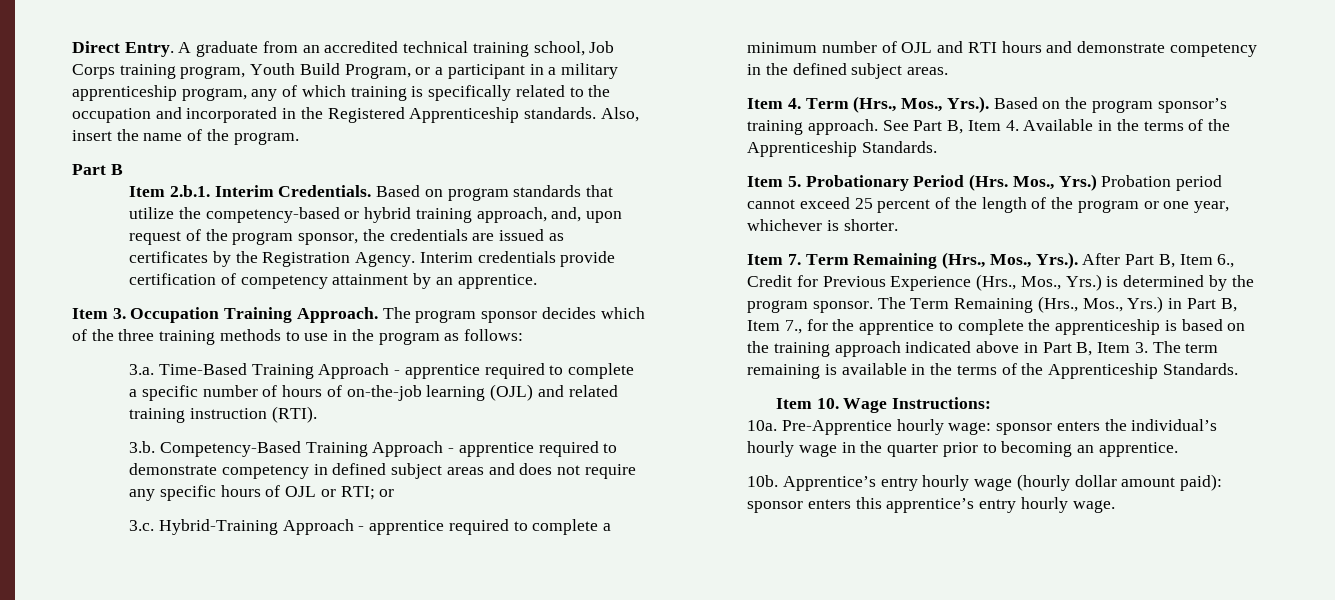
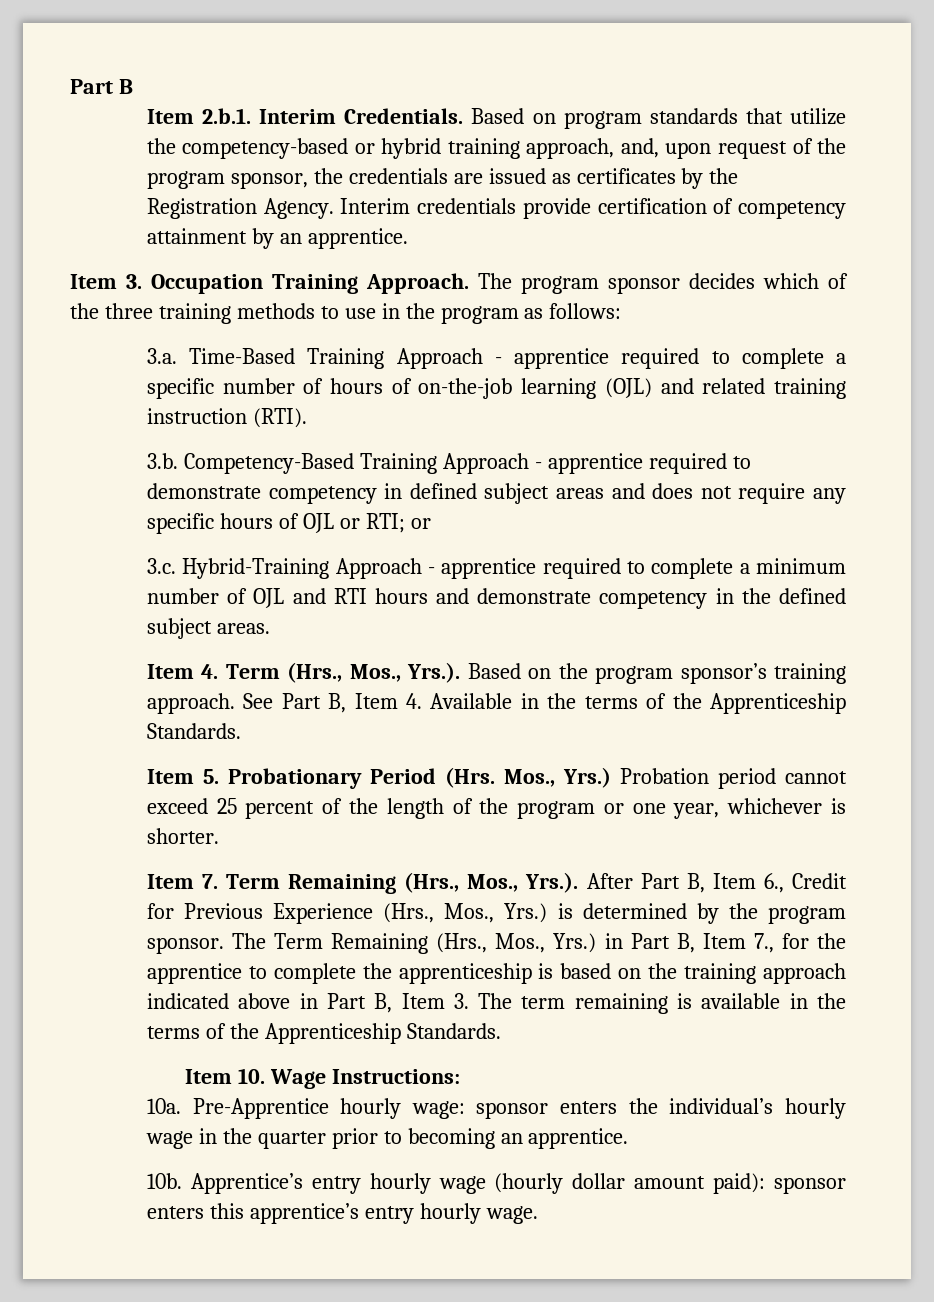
- Direct Entry. A graduate from an accredited technical training school, Job Corps training program, Youth Build Program, or a participant in a military apprenticeship program, any of which training is specifically related to the occupation and incorporated in the Registered Apprenticeship standards. Also, insert the name of the program.

